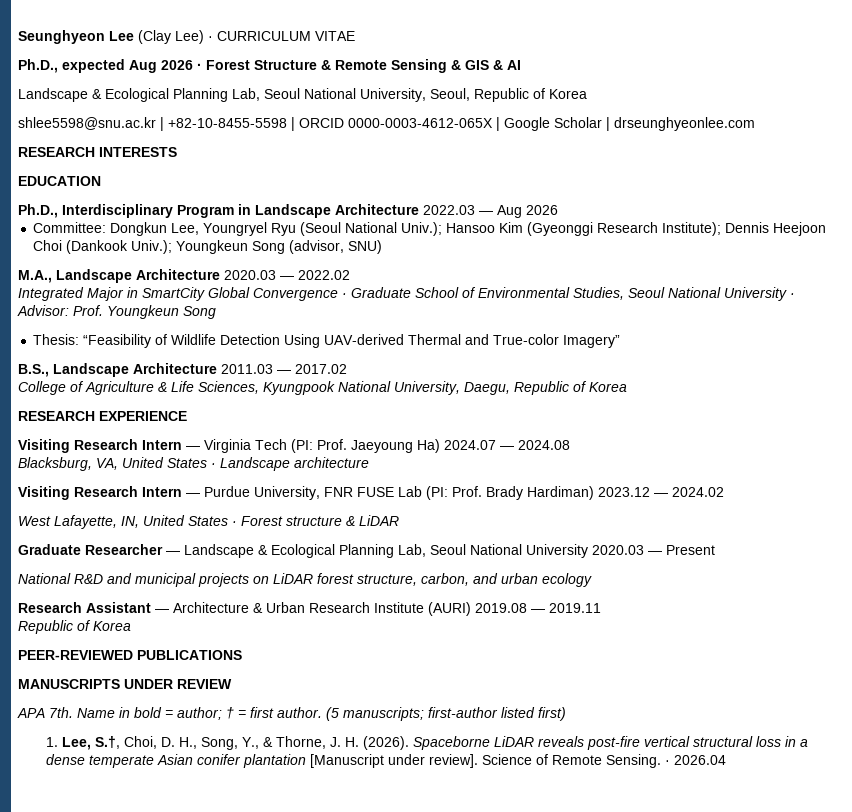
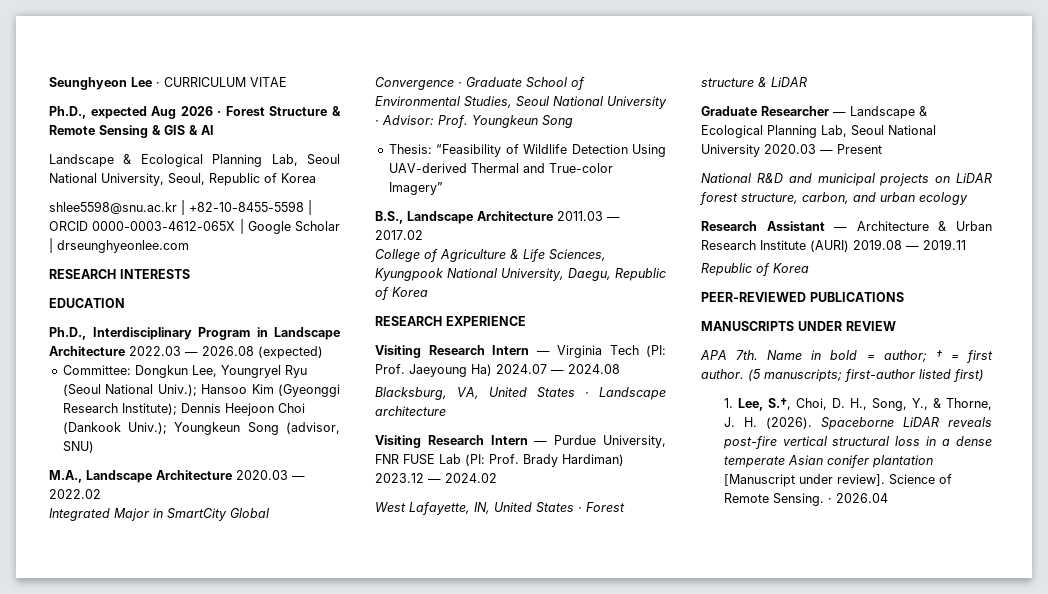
- Seunghyeon Lee (Clay Lee) · CURRICULUM VITAE
+ Seunghyeon Lee · CURRICULUM VITAE
- Ph.D., Interdisciplinary Program in Landscape Architecture 2022.03 — Aug 2026
+ Ph.D., Interdisciplinary Program in Landscape Architecture 2022.03 — 2026.08 (expected)

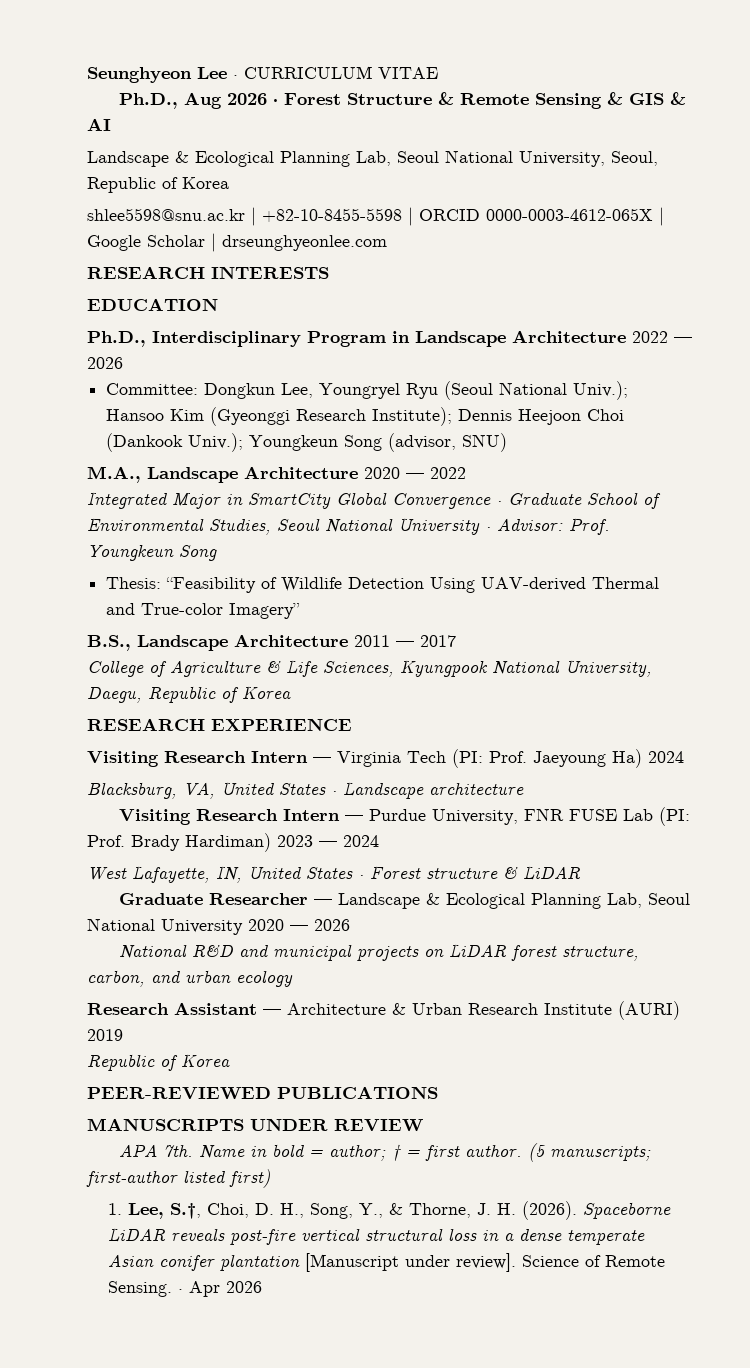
- Ph.D., expected Aug 2026 · Forest Structure & Remote Sensing & GIS & AI
+ Ph.D., Aug 2026 · Forest Structure & Remote Sensing & GIS & AI
- Ph.D., Interdisciplinary Program in Landscape Architecture 2022.03 — 2026.08 (expected)
+ Ph.D., Interdisciplinary Program in Landscape Architecture 2022 — 2026
- M.A., Landscape Architecture 2020.03 — 2022.02
+ M.A., Landscape Architecture 2020 — 2022
- B.S., Landscape Architecture 2011.03 — 2017.02
+ B.S., Landscape Architecture 2011 — 2017
- Visiting Research Intern — Virginia Tech (PI: Prof. Jaeyoung Ha) 2024.07 — 2024.08
+ Visiting Research Intern — Virginia Tech (PI: Prof. Jaeyoung Ha) 2024
- Visiting Research Intern — Purdue University, FNR FUSE Lab (PI: Prof. Brady Hardiman) 2023.12 — 2024.02
+ Visiting Research Intern — Purdue University, FNR FUSE Lab (PI: Prof. Brady Hardiman) 2023 — 2024
- Graduate Researcher — Landscape & Ecological Planning Lab, Seoul National University 2020.03 — Present
+ Graduate Researcher — Landscape & Ecological Planning Lab, Seoul National University 2020 — 2026
- Research Assistant — Architecture & Urban Research Institute (AURI) 2019.08 — 2019.11
+ Research Assistant — Architecture & Urban Research Institute (AURI) 2019
- · 2026.04
+ · Apr 2026

